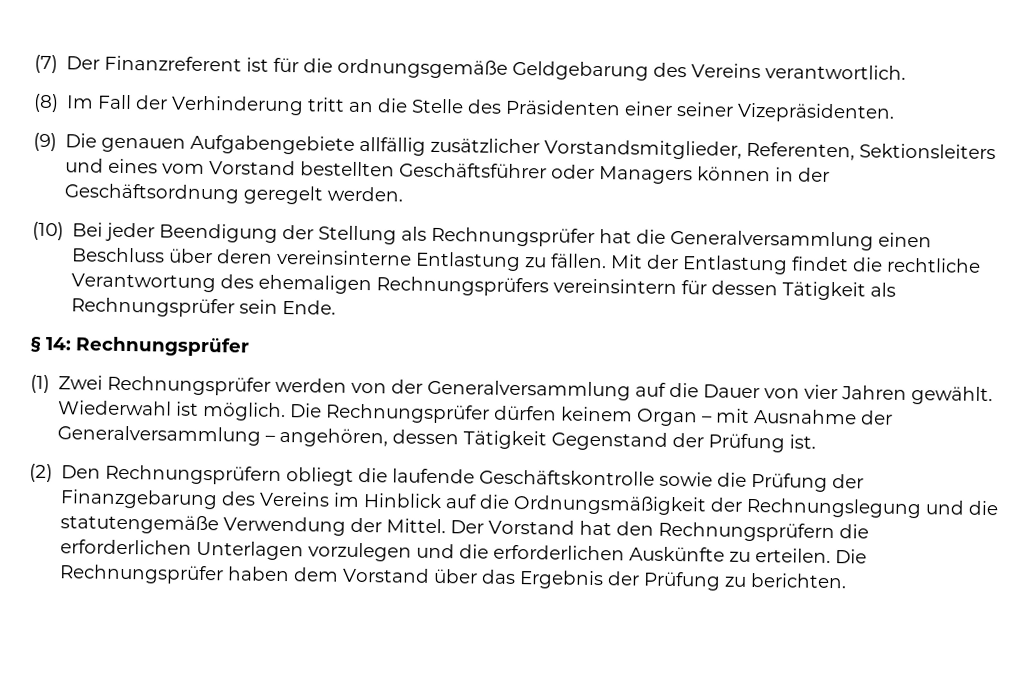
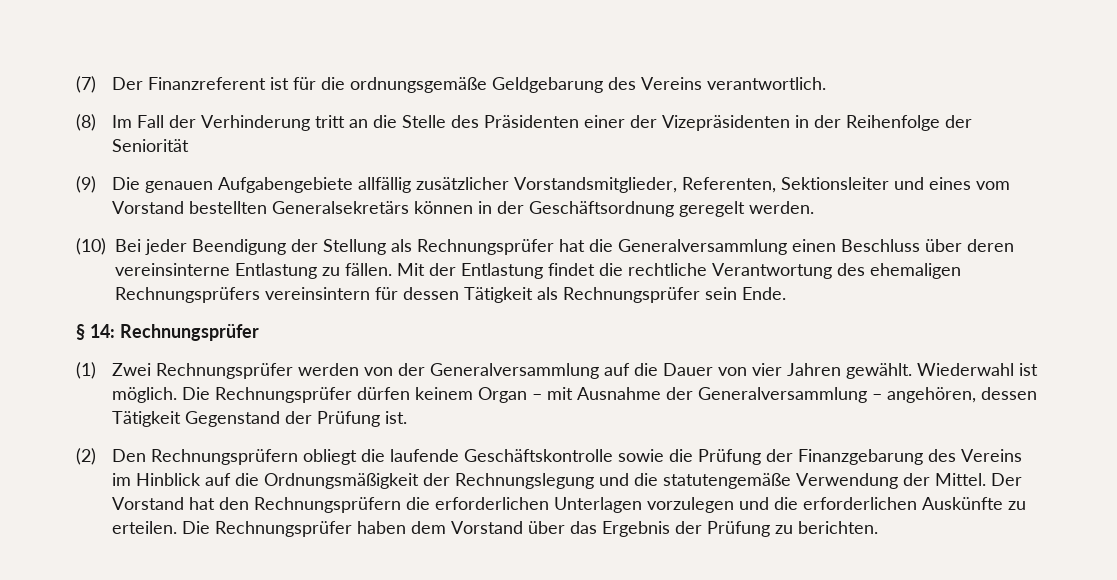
- (8) Im Fall der Verhinderung tritt an die Stelle des Präsidenten einer seiner Vizepräsidenten.
+ (8) Im Fall der Verhinderung tritt an die Stelle des Präsidenten einer der Vizepräsidenten in der Reihenfolge der Seniorität
- (9) Die genauen Aufgabengebiete allfällig zusätzlicher Vorstandsmitglieder, Referenten, Sektionsleiters und eines vom Vorstand bestellten Geschäftsführer oder Managers können in der Geschäftsordnung geregelt werden.
+ (9) Die genauen Aufgabengebiete allfällig zusätzlicher Vorstandsmitglieder, Referenten, Sektionsleiter und eines vom Vorstand bestellten Generalsekretärs können in der Geschäftsordnung geregelt werden.

